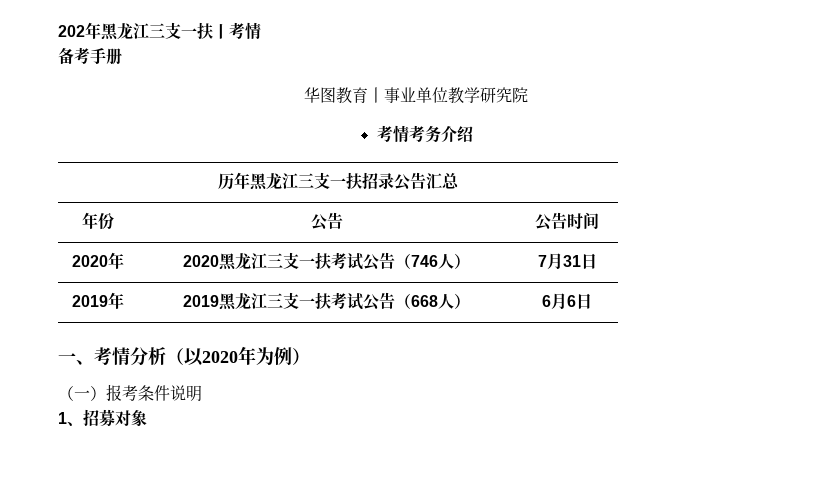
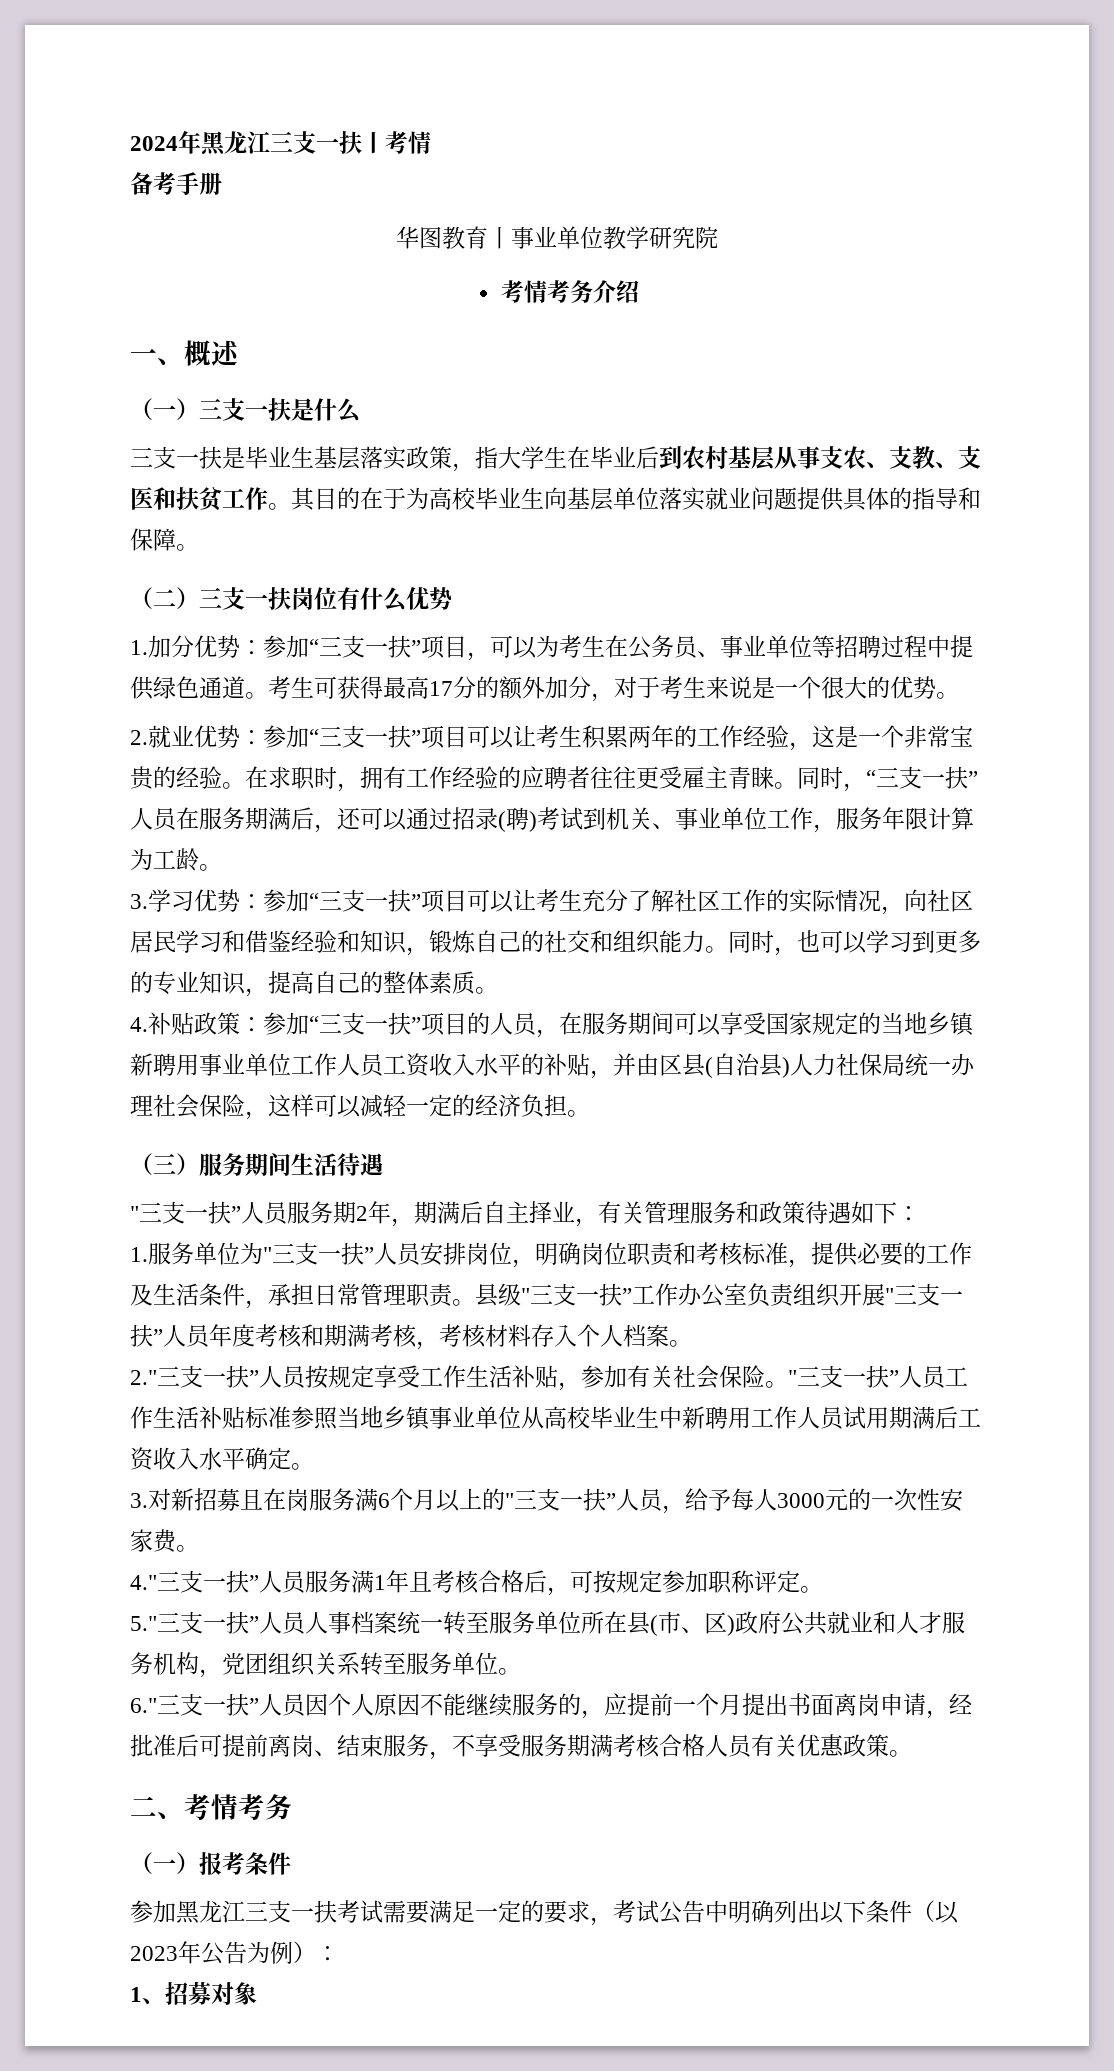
- 202年黑龙江三支一扶丨考情
+ 2024年黑龙江三支一扶丨考情
- 历年黑龙江三支一扶招录公告汇总
- 年份 | 公告 | 公告时间
- 2020年 | 2020黑龙江三支一扶考试公告（746人） | 7月31日
- 2019年 | 2019黑龙江三支一扶考试公告（668人） | 6月6日
- 一、考情分析（以2020年为例）
- （一）报考条件说明
+ 一、概述
+ （一）三支一扶是什么
+ 三支一扶是毕业生基层落实政策，指大学生在毕业后到农村基层从事支农、支教、支医和扶贫工作。其目的在于为高校毕业生向基层单位落实就业问题提供具体的指导和保障。
+ （二）三支一扶岗位有什么优势
+ 1.加分优势：参加“三支一扶”项目，可以为考生在公务员、事业单位等招聘过程中提供绿色通道。考生可获得最高17分的额外加分，对于考生来说是一个很大的优势。
+ 2.就业优势：参加“三支一扶”项目可以让考生积累两年的工作经验，这是一个非常宝贵的经验。在求职时，拥有工作经验的应聘者往往更受雇主青睐。同时，“三支一扶”人员在服务期满后，还可以通过招录(聘)考试到机关、事业单位工作，服务年限计算为工龄。
+ 3.学习优势：参加“三支一扶”项目可以让考生充分了解社区工作的实际情况，向社区居民学习和借鉴经验和知识，锻炼自己的社交和组织能力。同时，也可以学习到更多的专业知识，提高自己的整体素质。
+ 4.补贴政策：参加“三支一扶”项目的人员，在服务期间可以享受国家规定的当地乡镇新聘用事业单位工作人员工资收入水平的补贴，并由区县(自治县)人力社保局统一办理社会保险，这样可以减轻一定的经济负担。
+ （三）服务期间生活待遇
+ "三支一扶”人员服务期2年，期满后自主择业，有关管理服务和政策待遇如下：
+ 1.服务单位为"三支一扶”人员安排岗位，明确岗位职责和考核标准，提供必要的工作及生活条件，承担日常管理职责。县级"三支一扶”工作办公室负责组织开展"三支一扶”人员年度考核和期满考核，考核材料存入个人档案。
+ 2."三支一扶”人员按规定享受工作生活补贴，参加有关社会保险。"三支一扶”人员工作生活补贴标准参照当地乡镇事业单位从高校毕业生中新聘用工作人员试用期满后工资收入水平确定。
+ 3.对新招募且在岗服务满6个月以上的"三支一扶”人员，给予每人3000元的一次性安家费。
+ 4."三支一扶”人员服务满1年且考核合格后，可按规定参加职称评定。
+ 5."三支一扶”人员人事档案统一转至服务单位所在县(市、区)政府公共就业和人才服务机构，党团组织关系转至服务单位。
+ 6."三支一扶”人员因个人原因不能继续服务的，应提前一个月提出书面离岗申请，经批准后可提前离岗、结束服务，不享受服务期满考核合格人员有关优惠政策。
+ 二、考情考务
+ （一）报考条件
+ 参加黑龙江三支一扶考试需要满足一定的要求，考试公告中明确列出以下条件（以2023年公告为例）：

